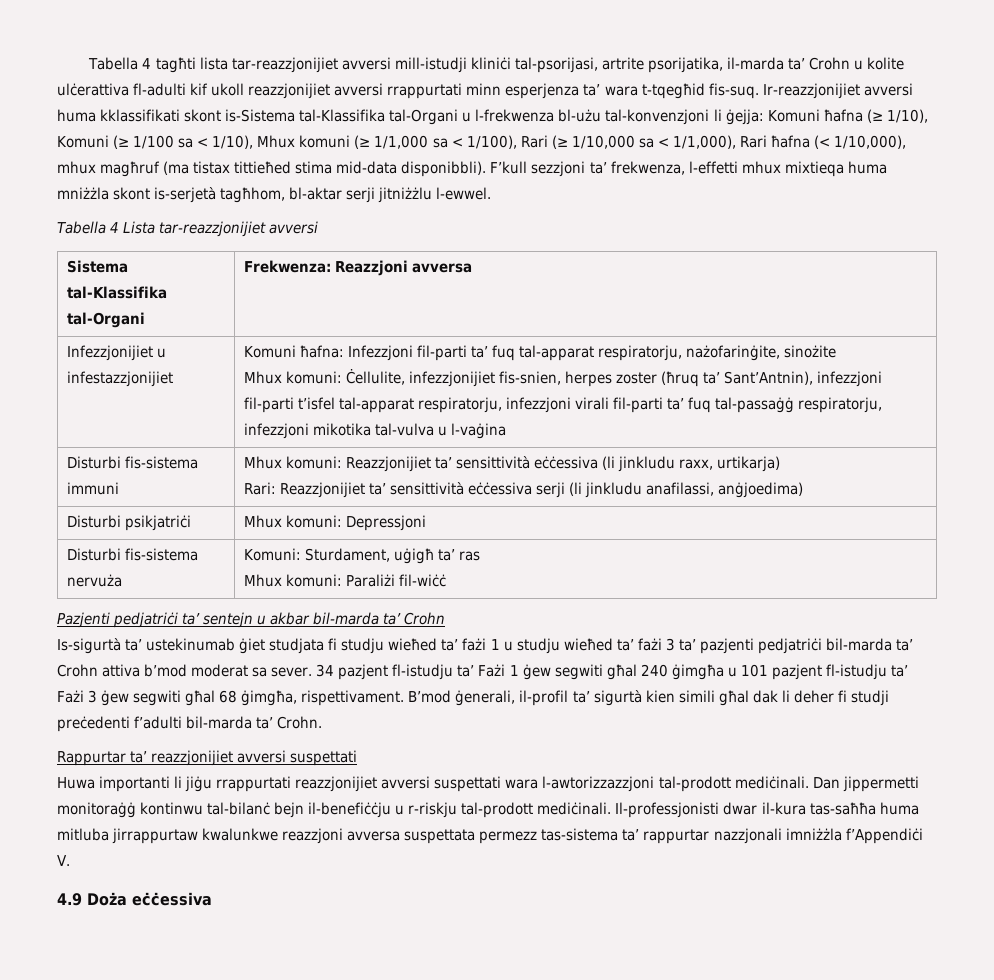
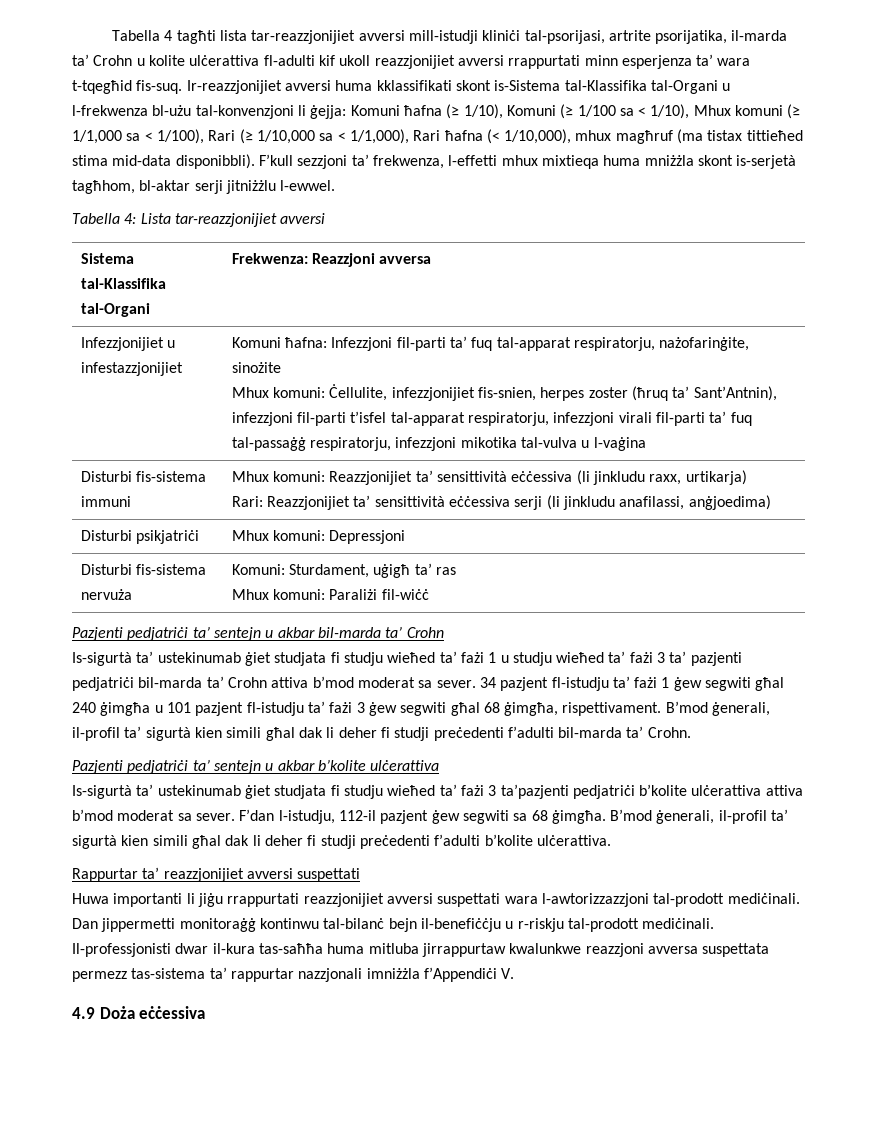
- Tabella 4 Lista tar-reazzjonijiet avversi
+ Tabella 4: Lista tar-reazzjonijiet avversi
- 34 pazjent fl-istudju ta’ Fażi 1 ġew segwiti għal 240 ġimgħa u 101 pazjent fl-istudju ta’ Fażi 3 ġew segwiti għal 68 ġimgħa, rispettivament.
+ 34 pazjent fl-istudju ta’ fażi 1 ġew segwiti għal 240 ġimgħa u 101 pazjent fl-istudju ta’ fażi 3 ġew segwiti għal 68 ġimgħa, rispettivament.
+ Pazjenti pedjatriċi ta’ sentejn u akbar b’kolite ulċerattiva
+ Is-sigurtà ta’ ustekinumab ġiet studjata fi studju wieħed ta’ fażi 3 ta’pazjenti pedjatriċi b’kolite ulċerattiva attiva b’mod moderat sa sever. F’dan l-istudju, 112-il pazjent ġew segwiti sa 68 ġimgħa. B’mod ġenerali, il-profil ta’ sigurtà kien simili għal dak li deher fi studji preċedenti f’adulti b’kolite ulċerattiva.

